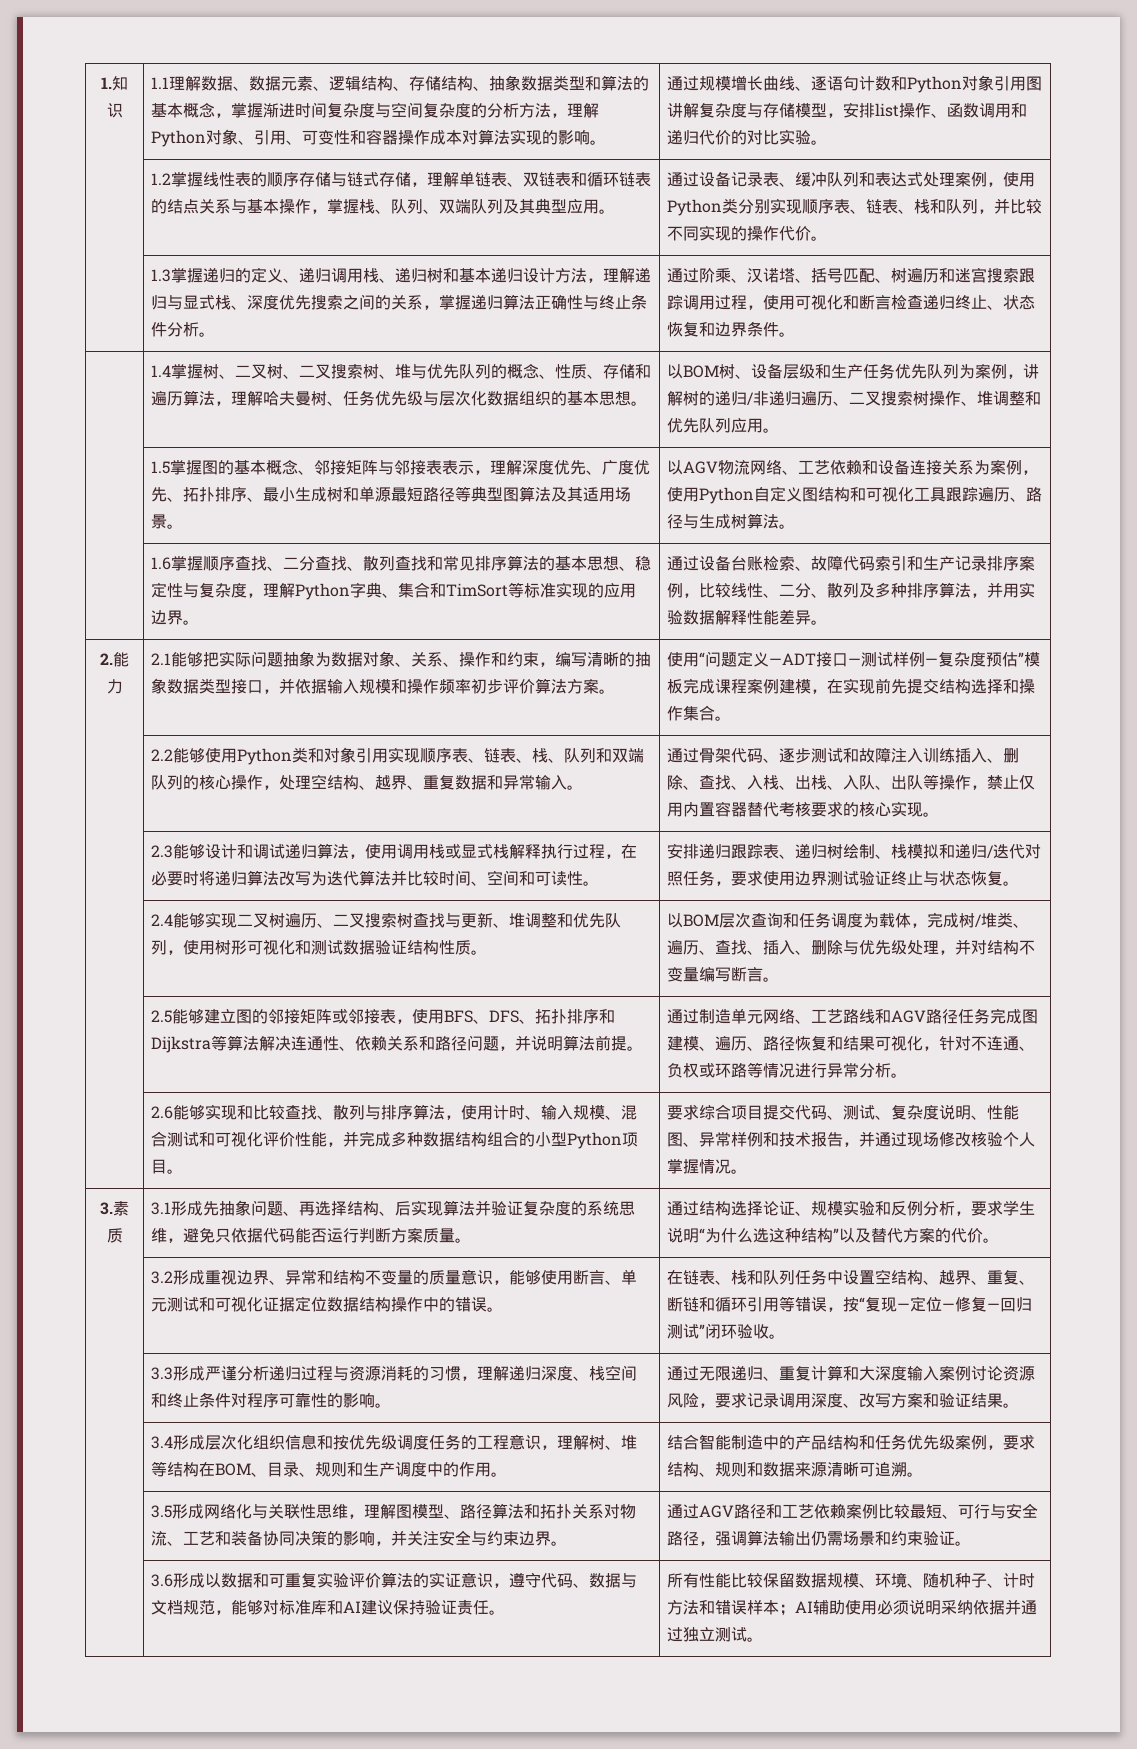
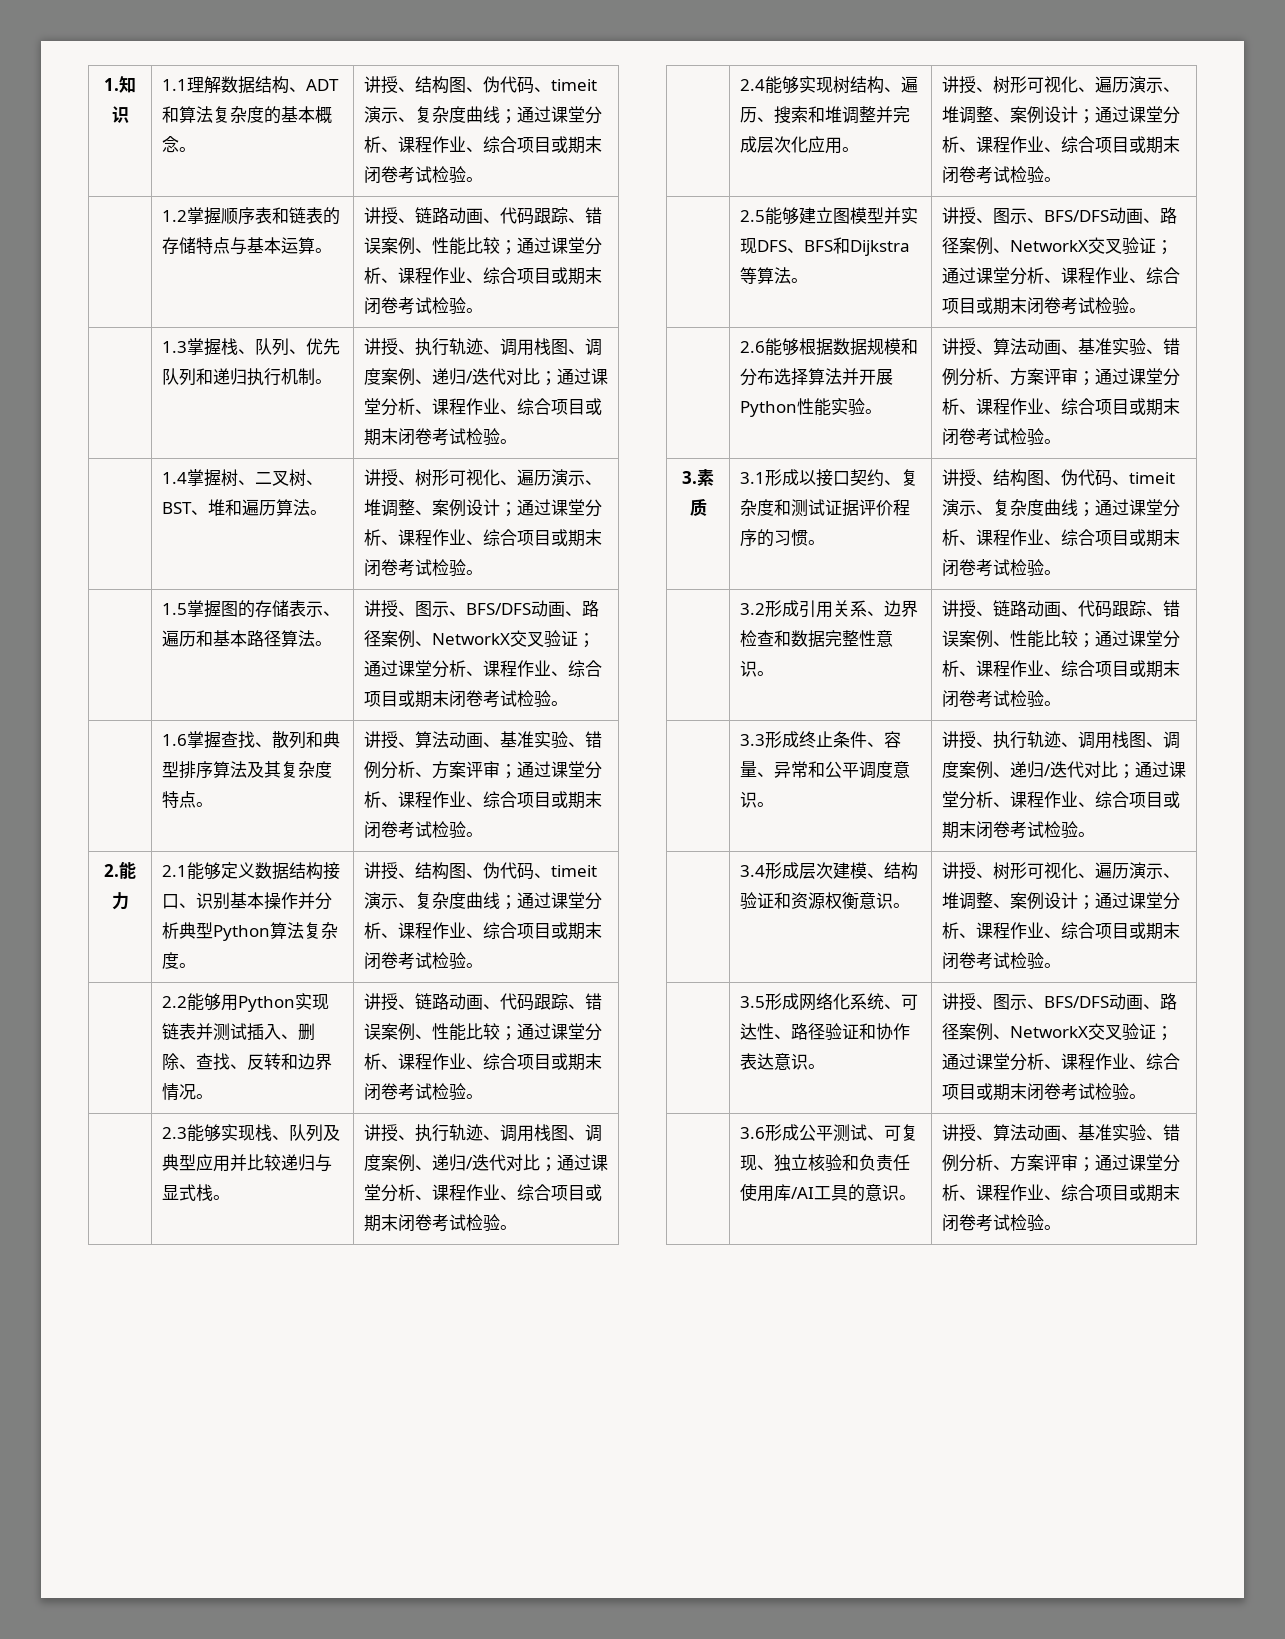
- 1.1理解数据、数据元素、逻辑结构、存储结构、抽象数据类型和算法的基本概念，掌握渐进时间复杂度与空间复杂度的分析方法，理解Python对象、引用、可变性和容器操作成本对算法实现的影响。 | 通过规模增长曲线、逐语句计数和Python对象引用图讲解复杂度与存储模型，安排list操作、函数调用和递归代价的对比实验。
- | 1.2掌握线性表的顺序存储与链式存储，理解单链表、双链表和循环链表的结点关系与基本操作，掌握栈、队列、双端队列及其典型应用。 | 通过设备记录表、缓冲队列和表达式处理案例，使用Python类分别实现顺序表、链表、栈和队列，并比较不同实现的操作代价。
- | 1.3掌握递归的定义、递归调用栈、递归树和基本递归设计方法，理解递归与显式栈、深度优先搜索之间的关系，掌握递归算法正确性与终止条件分析。 | 通过阶乘、汉诺塔、括号匹配、树遍历和迷宫搜索跟踪调用过程，使用可视化和断言检查递归终止、状态恢复和边界条件。
+ 1.1理解数据结构、ADT和算法复杂度的基本概念。 | 讲授、结构图、伪代码、timeit演示、复杂度曲线；通过课堂分析、课程作业、综合项目或期末闭卷考试检验。
+ | 1.2掌握顺序表和链表的存储特点与基本运算。 | 讲授、链路动画、代码跟踪、错误案例、性能比较；通过课堂分析、课程作业、综合项目或期末闭卷考试检验。
+ | 1.3掌握栈、队列、优先队列和递归执行机制。 | 讲授、执行轨迹、调用栈图、调度案例、递归/迭代对比；通过课堂分析、课程作业、综合项目或期末闭卷考试检验。
- 1.4掌握树、二叉树、二叉搜索树、堆与优先队列的概念、性质、存储和遍历算法，理解哈夫曼树、任务优先级与层次化数据组织的基本思想。 | 以BOM树、设备层级和生产任务优先队列为案例，讲解树的递归/非递归遍历、二叉搜索树操作、堆调整和优先队列应用。
- | 1.5掌握图的基本概念、邻接矩阵与邻接表表示，理解深度优先、广度优先、拓扑排序、最小生成树和单源最短路径等典型图算法及其适用场景。 | 以AGV物流网络、工艺依赖和设备连接关系为案例，使用Python自定义图结构和可视化工具跟踪遍历、路径与生成树算法。
- | 1.6掌握顺序查找、二分查找、散列查找和常见排序算法的基本思想、稳定性与复杂度，理解Python字典、集合和TimSort等标准实现的应用边界。 | 通过设备台账检索、故障代码索引和生产记录排序案例，比较线性、二分、散列及多种排序算法，并用实验数据解释性能差异。
+ 1.4掌握树、二叉树、BST、堆和遍历算法。 | 讲授、树形可视化、遍历演示、堆调整、案例设计；通过课堂分析、课程作业、综合项目或期末闭卷考试检验。
+ | 1.5掌握图的存储表示、遍历和基本路径算法。 | 讲授、图示、BFS/DFS动画、路径案例、NetworkX交叉验证；通过课堂分析、课程作业、综合项目或期末闭卷考试检验。
+ | 1.6掌握查找、散列和典型排序算法及其复杂度特点。 | 讲授、算法动画、基准实验、错例分析、方案评审；通过课堂分析、课程作业、综合项目或期末闭卷考试检验。
- 2.1能够把实际问题抽象为数据对象、关系、操作和约束，编写清晰的抽象数据类型接口，并依据输入规模和操作频率初步评价算法方案。 | 使用“问题定义—ADT接口—测试样例—复杂度预估”模板完成课程案例建模，在实现前先提交结构选择和操作集合。
- | 2.2能够使用Python类和对象引用实现顺序表、链表、栈、队列和双端队列的核心操作，处理空结构、越界、重复数据和异常输入。 | 通过骨架代码、逐步测试和故障注入训练插入、删除、查找、入栈、出栈、入队、出队等操作，禁止仅用内置容器替代考核要求的核心实现。
- | 2.3能够设计和调试递归算法，使用调用栈或显式栈解释执行过程，在必要时将递归算法改写为迭代算法并比较时间、空间和可读性。 | 安排递归跟踪表、递归树绘制、栈模拟和递归/迭代对照任务，要求使用边界测试验证终止与状态恢复。
- | 2.4能够实现二叉树遍历、二叉搜索树查找与更新、堆调整和优先队列，使用树形可视化和测试数据验证结构性质。 | 以BOM层次查询和任务调度为载体，完成树/堆类、遍历、查找、插入、删除与优先级处理，并对结构不变量编写断言。
- | 2.5能够建立图的邻接矩阵或邻接表，使用BFS、DFS、拓扑排序和Dijkstra等算法解决连通性、依赖关系和路径问题，并说明算法前提。 | 通过制造单元网络、工艺路线和AGV路径任务完成图建模、遍历、路径恢复和结果可视化，针对不连通、负权或环路等情况进行异常分析。
- | 2.6能够实现和比较查找、散列与排序算法，使用计时、输入规模、混合测试和可视化评价性能，并完成多种数据结构组合的小型Python项目。 | 要求综合项目提交代码、测试、复杂度说明、性能图、异常样例和技术报告，并通过现场修改核验个人掌握情况。
+ 2.1能够定义数据结构接口、识别基本操作并分析典型Python算法复杂度。 | 讲授、结构图、伪代码、timeit演示、复杂度曲线；通过课堂分析、课程作业、综合项目或期末闭卷考试检验。
+ | 2.2能够用Python实现链表并测试插入、删除、查找、反转和边界情况。 | 讲授、链路动画、代码跟踪、错误案例、性能比较；通过课堂分析、课程作业、综合项目或期末闭卷考试检验。
+ | 2.3能够实现栈、队列及典型应用并比较递归与显式栈。 | 讲授、执行轨迹、调用栈图、调度案例、递归/迭代对比；通过课堂分析、课程作业、综合项目或期末闭卷考试检验。
+ | 2.4能够实现树结构、遍历、搜索和堆调整并完成层次化应用。 | 讲授、树形可视化、遍历演示、堆调整、案例设计；通过课堂分析、课程作业、综合项目或期末闭卷考试检验。
+ | 2.5能够建立图模型并实现DFS、BFS和Dijkstra等算法。 | 讲授、图示、BFS/DFS动画、路径案例、NetworkX交叉验证；通过课堂分析、课程作业、综合项目或期末闭卷考试检验。
+ | 2.6能够根据数据规模和分布选择算法并开展Python性能实验。 | 讲授、算法动画、基准实验、错例分析、方案评审；通过课堂分析、课程作业、综合项目或期末闭卷考试检验。
- 3.1形成先抽象问题、再选择结构、后实现算法并验证复杂度的系统思维，避免只依据代码能否运行判断方案质量。 | 通过结构选择论证、规模实验和反例分析，要求学生说明“为什么选这种结构”以及替代方案的代价。
- | 3.2形成重视边界、异常和结构不变量的质量意识，能够使用断言、单元测试和可视化证据定位数据结构操作中的错误。 | 在链表、栈和队列任务中设置空结构、越界、重复、断链和循环引用等错误，按“复现—定位—修复—回归测试”闭环验收。
- | 3.3形成严谨分析递归过程与资源消耗的习惯，理解递归深度、栈空间和终止条件对程序可靠性的影响。 | 通过无限递归、重复计算和大深度输入案例讨论资源风险，要求记录调用深度、改写方案和验证结果。
- | 3.4形成层次化组织信息和按优先级调度任务的工程意识，理解树、堆等结构在BOM、目录、规则和生产调度中的作用。 | 结合智能制造中的产品结构和任务优先级案例，要求结构、规则和数据来源清晰可追溯。
- | 3.5形成网络化与关联性思维，理解图模型、路径算法和拓扑关系对物流、工艺和装备协同决策的影响，并关注安全与约束边界。 | 通过AGV路径和工艺依赖案例比较最短、可行与安全路径，强调算法输出仍需场景和约束验证。
- | 3.6形成以数据和可重复实验评价算法的实证意识，遵守代码、数据与文档规范，能够对标准库和AI建议保持验证责任。 | 所有性能比较保留数据规模、环境、随机种子、计时方法和错误样本；AI辅助使用必须说明采纳依据并通过独立测试。
+ 3.1形成以接口契约、复杂度和测试证据评价程序的习惯。 | 讲授、结构图、伪代码、timeit演示、复杂度曲线；通过课堂分析、课程作业、综合项目或期末闭卷考试检验。
+ | 3.2形成引用关系、边界检查和数据完整性意识。 | 讲授、链路动画、代码跟踪、错误案例、性能比较；通过课堂分析、课程作业、综合项目或期末闭卷考试检验。
+ | 3.3形成终止条件、容量、异常和公平调度意识。 | 讲授、执行轨迹、调用栈图、调度案例、递归/迭代对比；通过课堂分析、课程作业、综合项目或期末闭卷考试检验。
+ | 3.4形成层次建模、结构验证和资源权衡意识。 | 讲授、树形可视化、遍历演示、堆调整、案例设计；通过课堂分析、课程作业、综合项目或期末闭卷考试检验。
+ | 3.5形成网络化系统、可达性、路径验证和协作表达意识。 | 讲授、图示、BFS/DFS动画、路径案例、NetworkX交叉验证；通过课堂分析、课程作业、综合项目或期末闭卷考试检验。
+ | 3.6形成公平测试、可复现、独立核验和负责任使用库/AI工具的意识。 | 讲授、算法动画、基准实验、错例分析、方案评审；通过课堂分析、课程作业、综合项目或期末闭卷考试检验。

